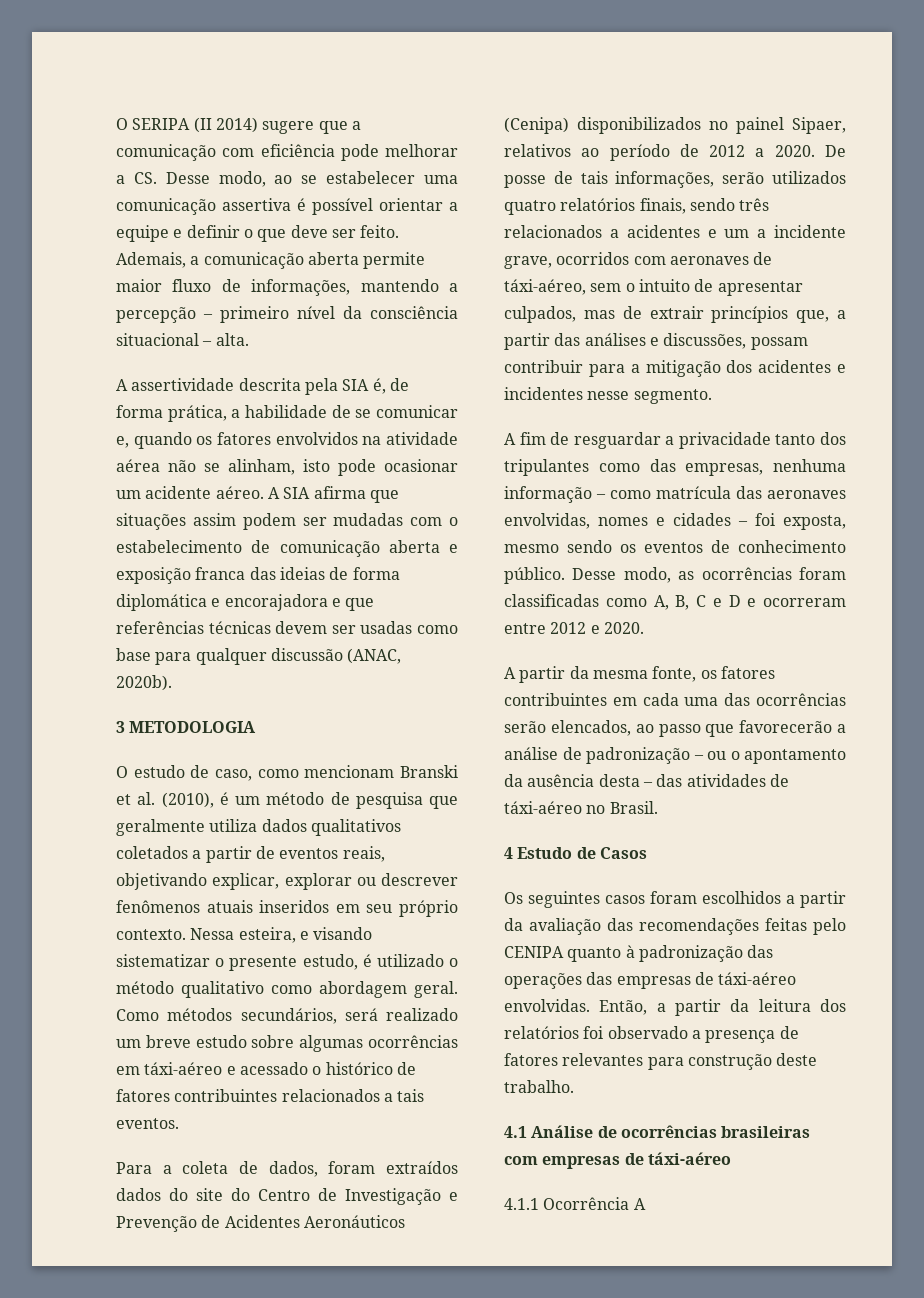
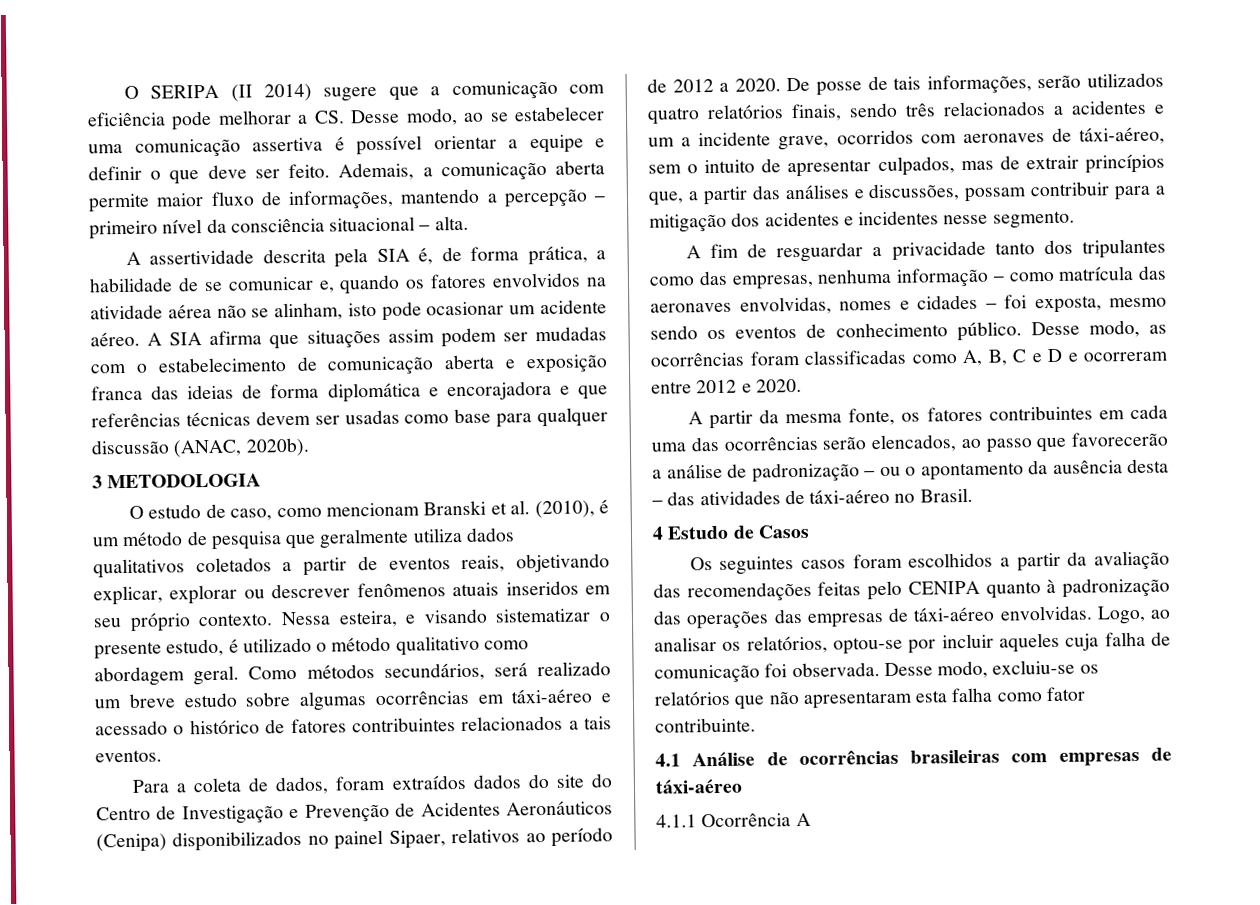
- Então, a partir da leitura dos relatórios foi observado a presença de fatores relevantes para construção deste trabalho.
+ Logo, ao analisar os relatórios, optou-se por incluir aqueles cuja falha de comunicação foi observada. Desse modo, excluiu-se os relatórios que não apresentaram esta falha como fator contribuinte.

